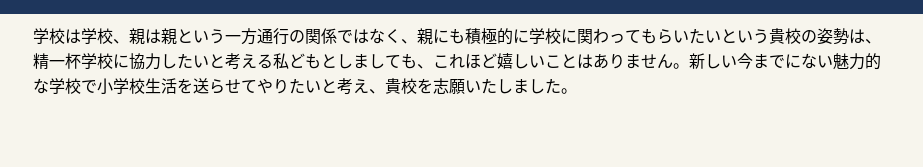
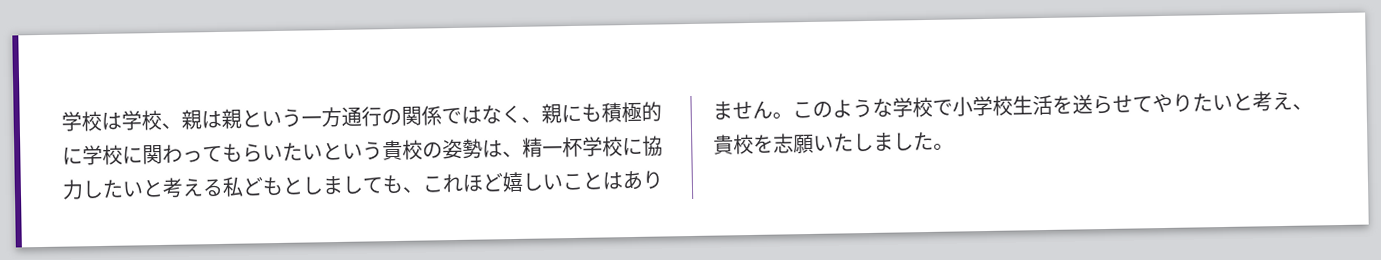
- 新しい今までにない魅力的な学校で小学校生活を送らせてやりたいと考え、貴校を志願いたしました。
+ このような学校で小学校生活を送らせてやりたいと考え、貴校を志願いたしました。

